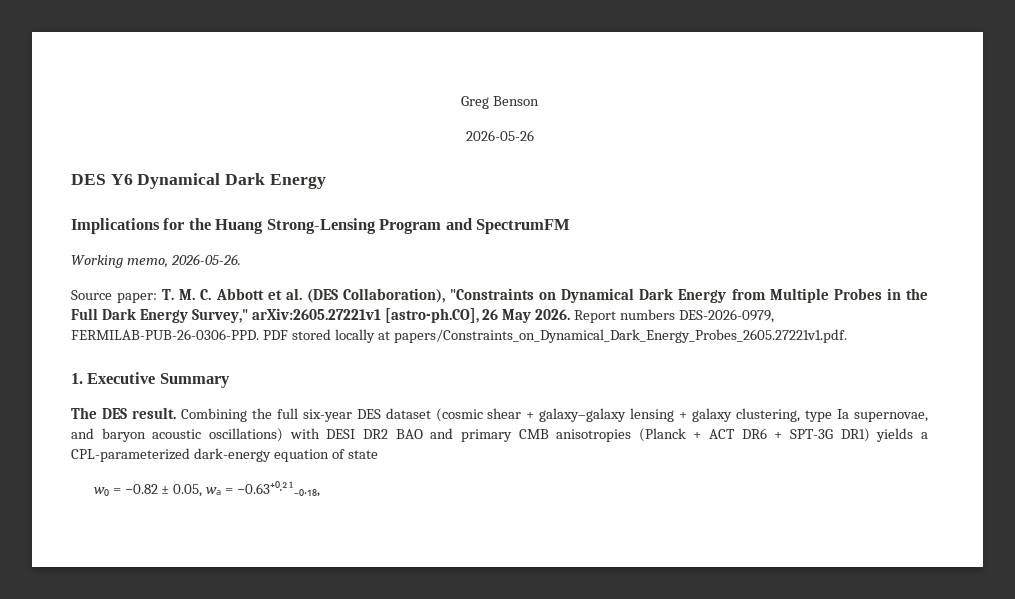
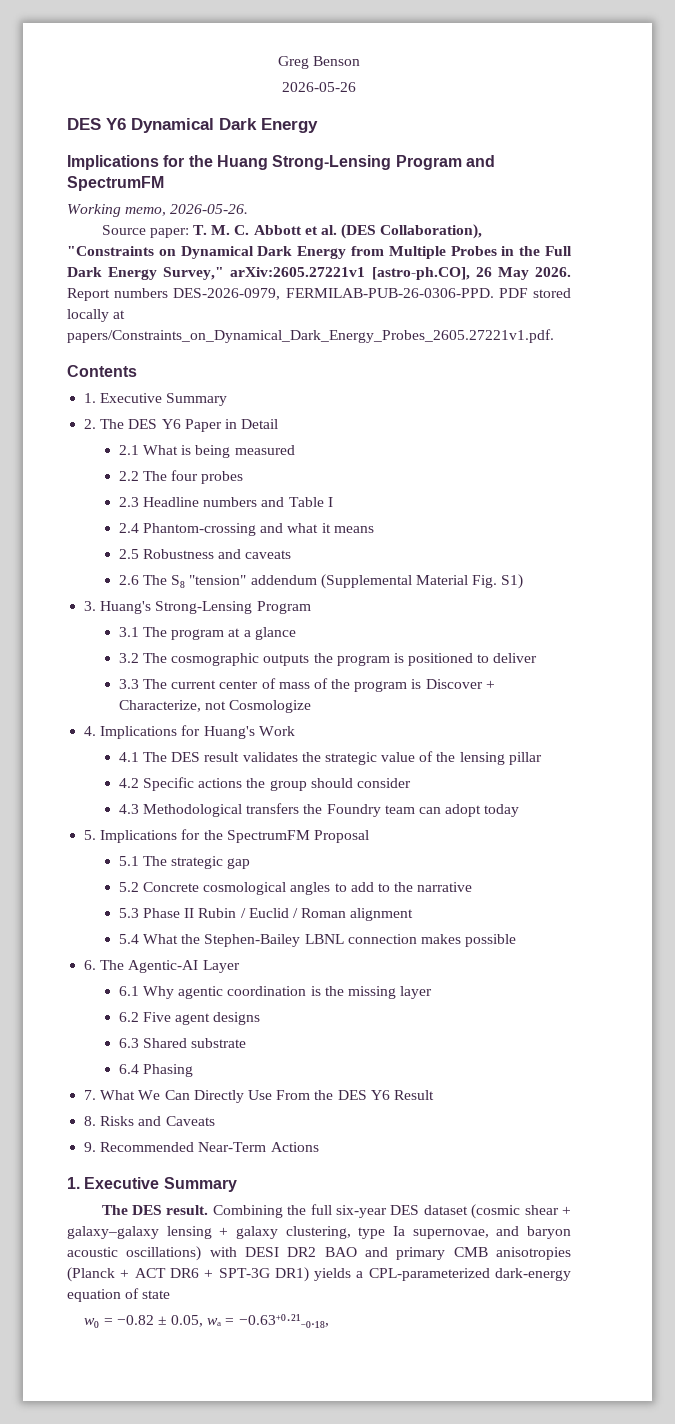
+ Contents
+ 1. Executive Summary
+ 2. The DES Y6 Paper in Detail
+ 2.1 What is being measured
+ 2.2 The four probes
+ 2.3 Headline numbers and Table I
+ 2.4 Phantom-crossing and what it means
+ 2.5 Robustness and caveats
+ 2.6 The S₈ "tension" addendum (Supplemental Material Fig. S1)
+ 3. Huang's Strong-Lensing Program
+ 3.1 The program at a glance
+ 3.2 The cosmographic outputs the program is positioned to deliver
+ 3.3 The current center of mass of the program is Discover + Characterize, not Cosmologize
+ 4. Implications for Huang's Work
+ 4.1 The DES result validates the strategic value of the lensing pillar
+ 4.2 Specific actions the group should consider
+ 4.3 Methodological transfers the Foundry team can adopt today
+ 5. Implications for the SpectrumFM Proposal
+ 5.1 The strategic gap
+ 5.2 Concrete cosmological angles to add to the narrative
+ 5.3 Phase II Rubin / Euclid / Roman alignment
+ 5.4 What the Stephen-Bailey LBNL connection makes possible
+ 6. The Agentic-AI Layer
+ 6.1 Why agentic coordination is the missing layer
+ 6.2 Five agent designs
+ 6.3 Shared substrate
+ 6.4 Phasing
+ 7. What We Can Directly Use From the DES Y6 Result
+ 8. Risks and Caveats
+ 9. Recommended Near-Term Actions

